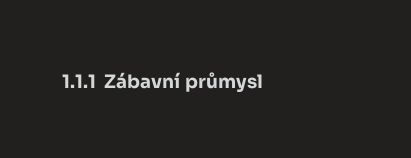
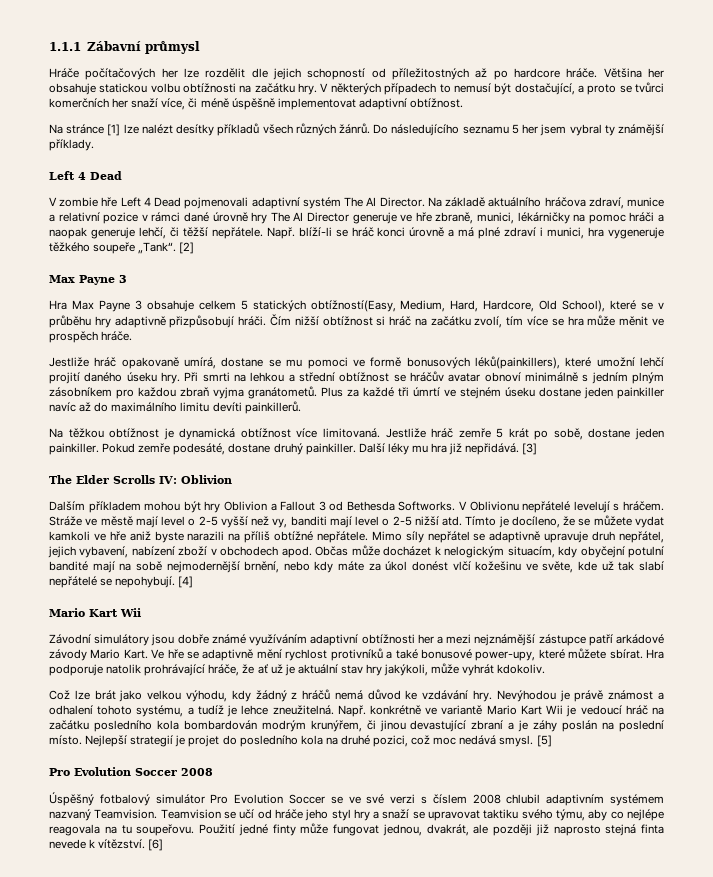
+ Hráče počítačových her lze rozdělit dle jejich schopností od příležitostných až po hardcore hráče. Většina her obsahuje statickou volbu obtížnosti na začátku hry. V některých případech to nemusí být dostačující, a proto se tvůrci komerčních her snaží více, či méně úspěšně implementovat adaptivní obtížnost.
+ Na stránce [1] lze nalézt desítky příkladů všech různých žánrů. Do následujícího seznamu 5 her jsem vybral ty známější příklady.
+ Left 4 Dead
+ V zombie hře Left 4 Dead pojmenovali adaptivní systém The AI Director. Na základě aktuálního hráčova zdraví, munice a relativní pozice v rámci dané úrovně hry The AI Director generuje ve hře zbraně, munici, lékárničky na pomoc hráči a naopak generuje lehčí, či těžší nepřátele. Např. blíží-li se hráč konci úrovně a má plné zdraví i munici, hra vygeneruje těžkého soupeře „Tank“. [2]
+ Max Payne 3
+ Hra Max Payne 3 obsahuje celkem 5 statických obtížností(Easy, Medium, Hard, Hardcore, Old School), které se v průběhu hry adaptivně přizpůsobují hráči. Čím nižší obtížnost si hráč na začátku zvolí, tím více se hra může měnit ve prospěch hráče.
+ Jestliže hráč opakovaně umírá, dostane se mu pomoci ve formě bonusových léků(painkillers), které umožní lehčí projití daného úseku hry. Při smrti na lehkou a střední obtížnost se hráčův avatar obnoví minimálně s jedním plným zásobníkem pro každou zbraň vyjma granátometů. Plus za každé tři úmrtí ve stejném úseku dostane jeden painkiller navíc až do maximálního limitu devíti painkillerů.
+ Na těžkou obtížnost je dynamická obtížnost více limitovaná. Jestliže hráč zemře 5 krát po sobě, dostane jeden painkiller. Pokud zemře podesáté, dostane druhý painkiller. Další léky mu hra již nepřidává. [3]
+ The Elder Scrolls IV: Oblivion
+ Dalším příkladem mohou být hry Oblivion a Fallout 3 od Bethesda Softworks. V Oblivionu nepřátelé levelují s hráčem. Stráže ve městě mají level o 2-5 vyšší než vy, banditi mají level o 2-5 nižší atd. Tímto je docíleno, že se můžete vydat kamkoli ve hře aniž byste narazili na příliš obtížné nepřátele. Mimo síly nepřátel se adaptivně upravuje druh nepřátel, jejich vybavení, nabízení zboží v obchodech apod. Občas může docházet k nelogickým situacím, kdy obyčejní potulní bandité mají na sobě nejmodernější brnění, nebo kdy máte za úkol donést vlčí kožešinu ve světe, kde už tak slabí nepřátelé se nepohybují. [4]
+ Mario Kart Wii
+ Závodní simulátory jsou dobře známé využíváním adaptivní obtížnosti her a mezi nejznámější zástupce patří arkádové závody Mario Kart. Ve hře se adaptivně mění rychlost protivníků a také bonusové power-upy, které můžete sbírat. Hra podporuje natolik prohrávající hráče, že ať už je aktuální stav hry jakýkoli, může vyhrát kdokoliv.
+ Což lze brát jako velkou výhodu, kdy žádný z hráčů nemá důvod ke vzdávání hry. Nevýhodou je právě známost a odhalení tohoto systému, a tudíž je lehce zneužitelná. Např. konkrétně ve variantě Mario Kart Wii je vedoucí hráč na začátku posledního kola bombardován modrým krunýřem, či jinou devastující zbraní a je záhy poslán na poslední místo. Nejlepší strategií je projet do posledního kola na druhé pozici, což moc nedává smysl. [5]
+ Pro Evolution Soccer 2008
+ Úspěšný fotbalový simulátor Pro Evolution Soccer se ve své verzi s číslem 2008 chlubil adaptivním systémem nazvaný Teamvision. Teamvision se učí od hráče jeho styl hry a snaží se upravovat taktiku svého týmu, aby co nejlépe reagovala na tu soupeřovu. Použití jedné finty může fungovat jednou, dvakrát, ale později již naprosto stejná finta nevede k vítězství. [6]

